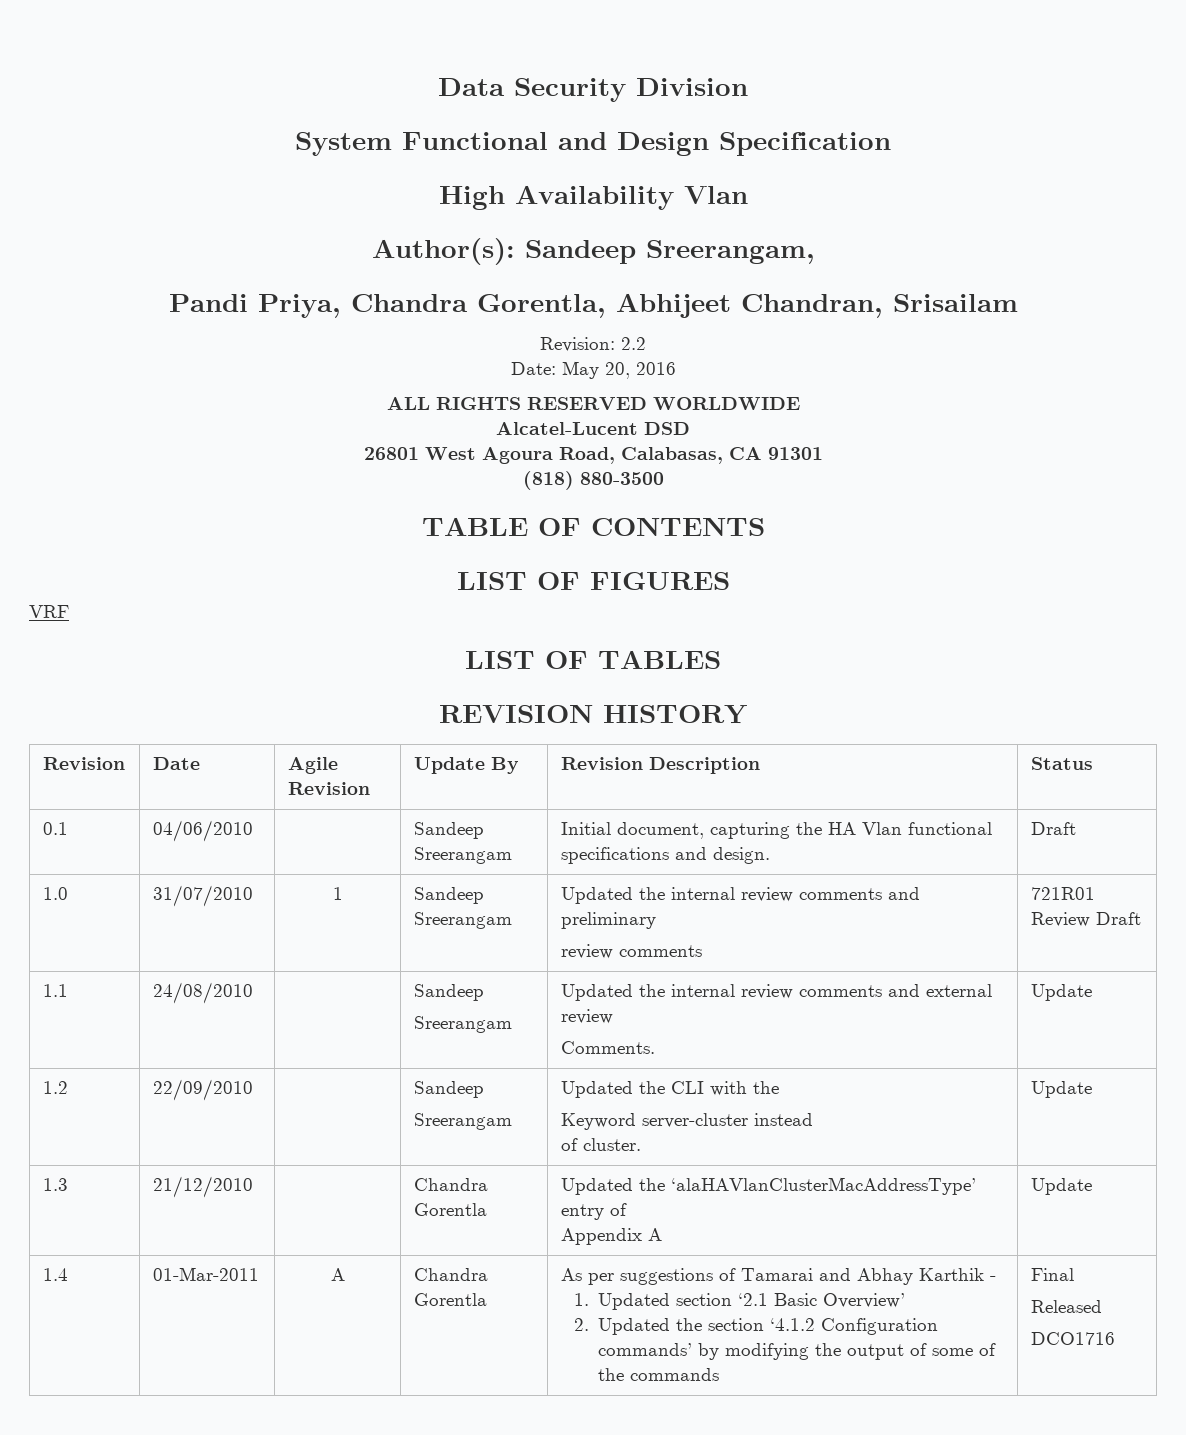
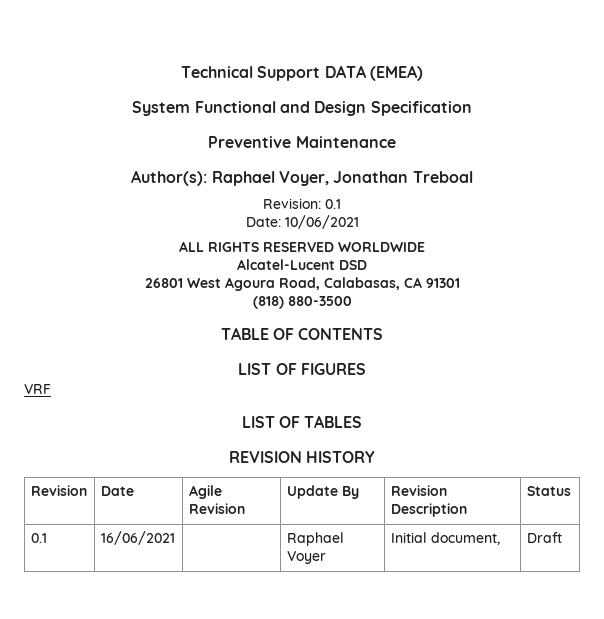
- Data Security Division
+ Technical Support DATA (EMEA)
- High Availability Vlan
- Author(s): Sandeep Sreerangam,
- Pandi Priya, Chandra Gorentla, Abhijeet Chandran, Srisailam
+ Preventive Maintenance
+ Author(s): Raphael Voyer, Jonathan Treboal
- Revision: 2.2
+ Revision: 0.1
- Date: May 20, 2016
+ Date: 10/06/2021
- 0.1 | 04/06/2010 | | Sandeep Sreerangam | Initial document, capturing the HA Vlan functional specifications and design. | Draft
- 1.0 | 31/07/2010 | 1 | Sandeep Sreerangam | Updated the internal review comments and preliminary
- review comments | 721R01 Review Draft
- 1.1 | 24/08/2010 | | Sandeep
- Sreerangam | Updated the internal review comments and external review
- Comments. | Update
- 1.2 | 22/09/2010 | | Sandeep
- Sreerangam | Updated the CLI with the
- Keyword server-cluster instead
- of cluster. | Update
- 1.3 | 21/12/2010 | | Chandra Gorentla | Updated the ‘alaHAVlanClusterMacAddressType’ entry of
- Appendix A | Update
- 1.4 | 01-Mar-2011 | A | Chandra Gorentla | As per suggestions of Tamarai and Abhay Karthik -
- 1. Updated section ‘2.1 Basic Overview’
- 2. Updated the section ‘4.1.2 Configuration commands’ by modifying the output of some of the commands | Final
- Released
- DCO1716
+ 0.1 | 16/06/2021 | | Raphael Voyer | Initial document, | Draft

